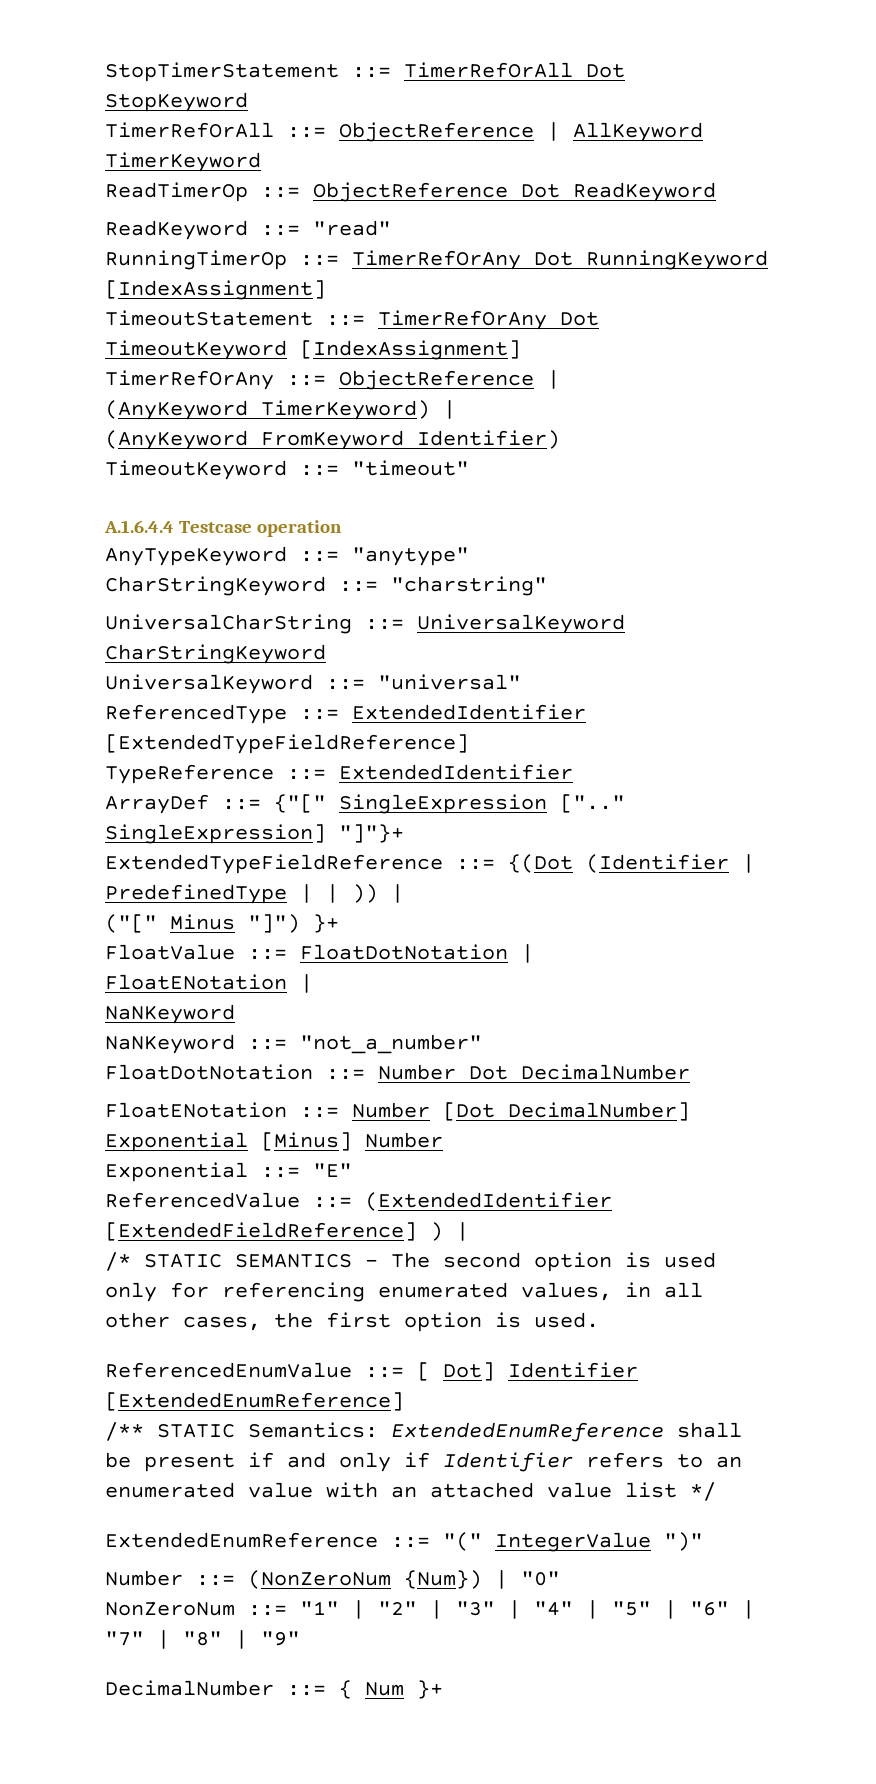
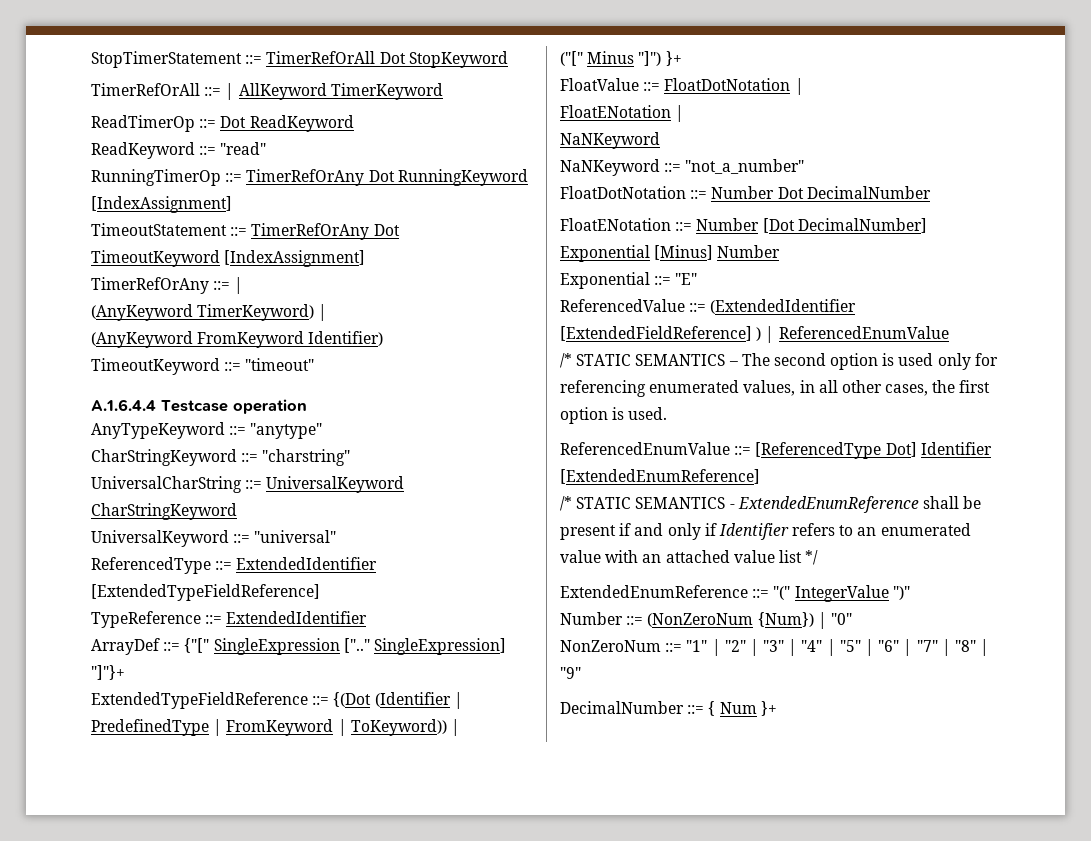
- TimerRefOrAll ::= ObjectReference | AllKeyword TimerKeyword
+ TimerRefOrAll ::= | AllKeyword TimerKeyword
- ReadTimerOp ::= ObjectReference Dot ReadKeyword
+ ReadTimerOp ::= Dot ReadKeyword
- TimerRefOrAny ::= ObjectReference |
+ TimerRefOrAny ::= |
- ExtendedTypeFieldReference ::= {(Dot (Identifier | PredefinedType | | )) |
+ ExtendedTypeFieldReference ::= {(Dot (Identifier | PredefinedType | FromKeyword | ToKeyword)) |
- ReferencedValue ::= (ExtendedIdentifier [ExtendedFieldReference] ) |
+ ReferencedValue ::= (ExtendedIdentifier [ExtendedFieldReference] ) | ReferencedEnumValue
- ReferencedEnumValue ::= [ Dot] Identifier [ExtendedEnumReference]
+ ReferencedEnumValue ::= [ReferencedType Dot] Identifier [ExtendedEnumReference]
- /** STATIC Semantics: ExtendedEnumReference shall be present if and only if Identifier refers to an enumerated value with an attached value list */
+ /* STATIC SEMANTICS - ExtendedEnumReference shall be present if and only if Identifier refers to an enumerated value with an attached value list */

